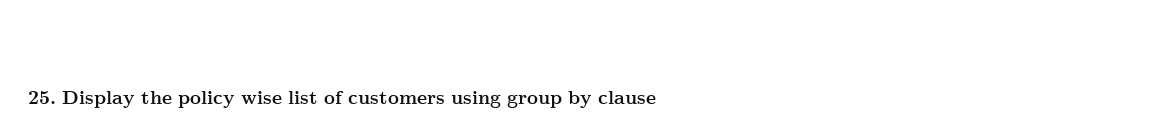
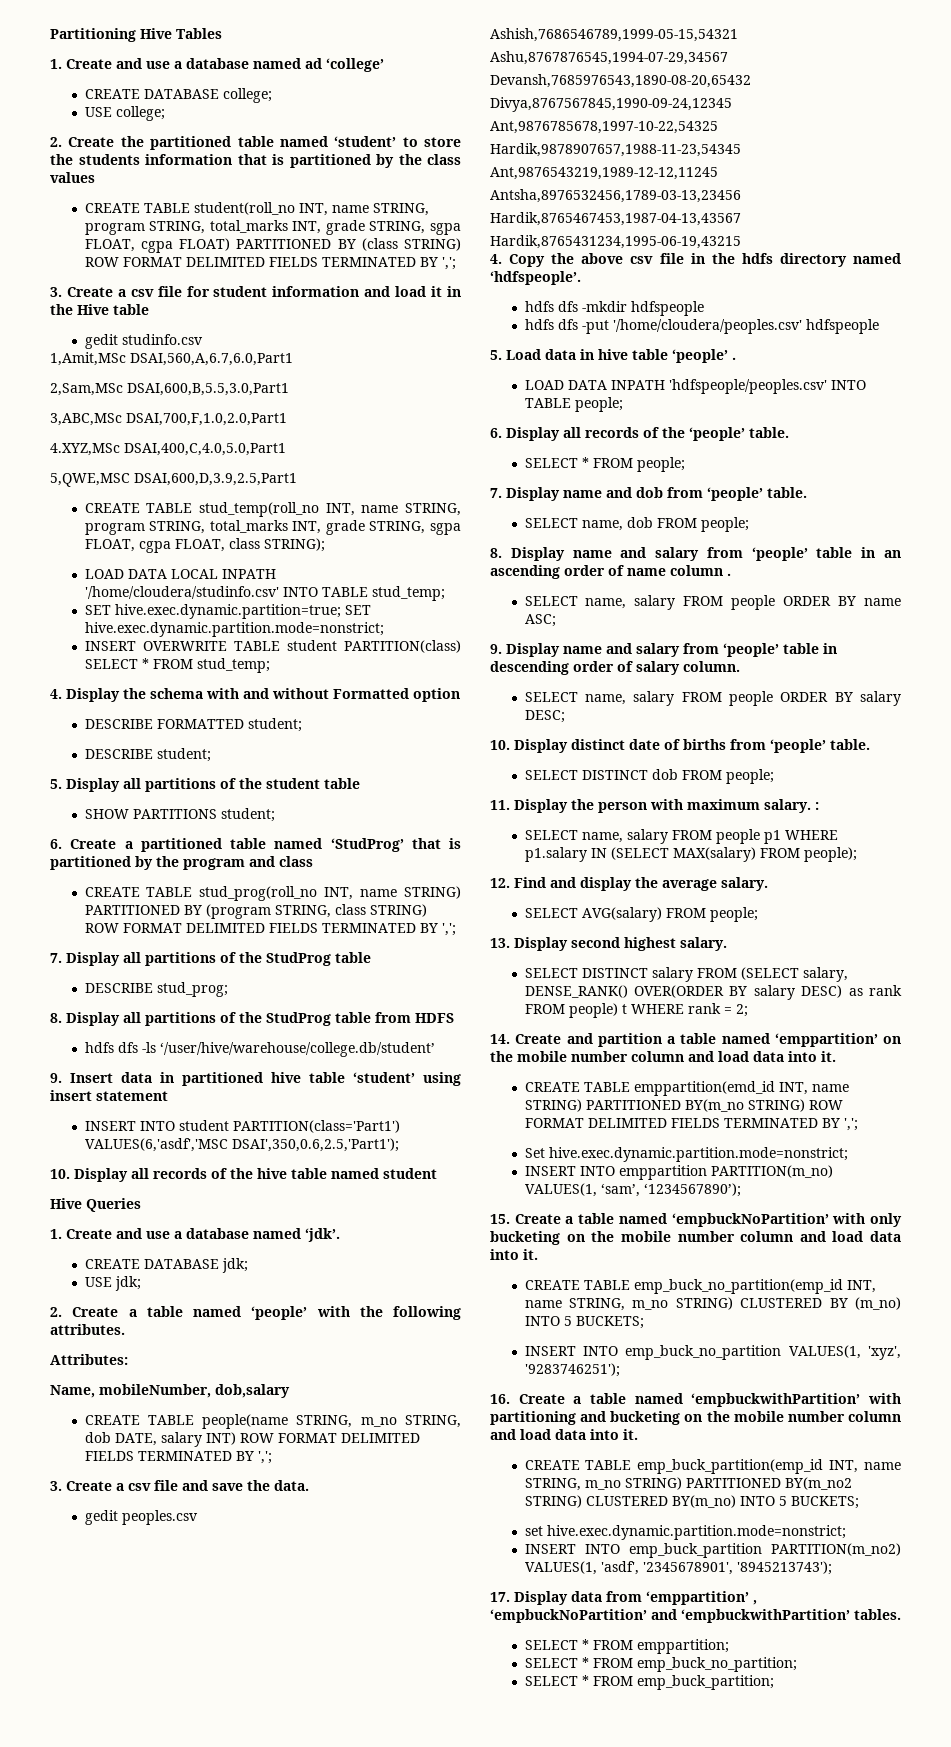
- 25. Display the policy wise list of customers using group by clause
+ Partitioning Hive Tables
+ 1. Create and use a database named ad ‘college’
+ CREATE DATABASE college;
+ USE college;
+ 2. Create the partitioned table named ‘student’ to store the students information that is partitioned by the class values
+ CREATE TABLE student(roll_no INT, name STRING, program STRING, total_marks INT, grade STRING, sgpa FLOAT, cgpa FLOAT) PARTITIONED BY (class STRING) ROW FORMAT DELIMITED FIELDS TERMINATED BY ',';
+ 3. Create a csv file for student information and load it in the Hive table
+ gedit studinfo.csv
+ 1,Amit,MSc DSAI,560,A,6.7,6.0,Part1
+ 2,Sam,MSc DSAI,600,B,5.5,3.0,Part1
+ 3,ABC,MSc DSAI,700,F,1.0,2.0,Part1
+ 4.XYZ,MSc DSAI,400,C,4.0,5.0,Part1
+ 5,QWE,MSC DSAI,600,D,3.9,2.5,Part1
+ CREATE TABLE stud_temp(roll_no INT, name STRING, program STRING, total_marks INT, grade STRING, sgpa FLOAT, cgpa FLOAT, class STRING);
+ LOAD DATA LOCAL INPATH '/home/cloudera/studinfo.csv' INTO TABLE stud_temp;
+ SET hive.exec.dynamic.partition=true; SET hive.exec.dynamic.partition.mode=nonstrict;
+ INSERT OVERWRITE TABLE student PARTITION(class) SELECT * FROM stud_temp;
+ 4. Display the schema with and without Formatted option
+ DESCRIBE FORMATTED student;
+ DESCRIBE student;
+ 5. Display all partitions of the student table
+ SHOW PARTITIONS student;
+ 6. Create a partitioned table named ‘StudProg’ that is partitioned by the program and class
+ CREATE TABLE stud_prog(roll_no INT, name STRING) PARTITIONED BY (program STRING, class STRING) ROW FORMAT DELIMITED FIELDS TERMINATED BY ',';
+ 7. Display all partitions of the StudProg table
+ DESCRIBE stud_prog;
+ 8. Display all partitions of the StudProg table from HDFS
+ hdfs dfs -ls ‘/user/hive/warehouse/college.db/student’
+ 9. Insert data in partitioned hive table ‘student’ using insert statement
+ INSERT INTO student PARTITION(class='Part1') VALUES(6,'asdf','MSC DSAI',350,0.6,2.5,'Part1');
+ 10. Display all records of the hive table named student
+ Hive Queries
+ 1. Create and use a database named ‘jdk’.
+ CREATE DATABASE jdk;
+ USE jdk;
+ 2. Create a table named ‘people’ with the following attributes.
+ Attributes:
+ Name, mobileNumber, dob,salary
+ CREATE TABLE people(name STRING, m_no STRING, dob DATE, salary INT) ROW FORMAT DELIMITED FIELDS TERMINATED BY ',';
+ 3. Create a csv file and save the data.
+ gedit peoples.csv
+ Ashish,7686546789,1999-05-15,54321
+ Ashu,8767876545,1994-07-29,34567
+ Devansh,7685976543,1890-08-20,65432
+ Divya,8767567845,1990-09-24,12345
+ Ant,9876785678,1997-10-22,54325
+ Hardik,9878907657,1988-11-23,54345
+ Ant,9876543219,1989-12-12,11245
+ Antsha,8976532456,1789-03-13,23456
+ Hardik,8765467453,1987-04-13,43567
+ Hardik,8765431234,1995-06-19,43215
+ 4. Copy the above csv file in the hdfs directory named ‘hdfspeople’.
+ hdfs dfs -mkdir hdfspeople
+ hdfs dfs -put '/home/cloudera/peoples.csv' hdfspeople
+ 5. Load data in hive table ‘people’ .
+ LOAD DATA INPATH 'hdfspeople/peoples.csv' INTO TABLE people;
+ 6. Display all records of the ‘people’ table.
+ SELECT * FROM people;
+ 7. Display name and dob from ‘people’ table.
+ SELECT name, dob FROM people;
+ 8. Display name and salary from ‘people’ table in an ascending order of name column .
+ SELECT name, salary FROM people ORDER BY name ASC;
+ 9. Display name and salary from ‘people’ table in descending order of salary column.
+ SELECT name, salary FROM people ORDER BY salary DESC;
+ 10. Display distinct date of births from ‘people’ table.
+ SELECT DISTINCT dob FROM people;
+ 11. Display the person with maximum salary. :
+ SELECT name, salary FROM people p1 WHERE p1.salary IN (SELECT MAX(salary) FROM people);
+ 12. Find and display the average salary.
+ SELECT AVG(salary) FROM people;
+ 13. Display second highest salary.
+ SELECT DISTINCT salary FROM (SELECT salary, DENSE_RANK() OVER(ORDER BY salary DESC) as rank FROM people) t WHERE rank = 2;
+ 14. Create and partition a table named ‘emppartition’ on the mobile number column and load data into it.
+ CREATE TABLE emppartition(emd_id INT, name STRING) PARTITIONED BY(m_no STRING) ROW FORMAT DELIMITED FIELDS TERMINATED BY ',';
+ Set hive.exec.dynamic.partition.mode=nonstrict;
+ INSERT INTO emppartition PARTITION(m_no) VALUES(1, ‘sam’, ‘1234567890’);
+ 15. Create a table named ‘empbuckNoPartition’ with only bucketing on the mobile number column and load data into it.
+ CREATE TABLE emp_buck_no_partition(emp_id INT, name STRING, m_no STRING) CLUSTERED BY (m_no) INTO 5 BUCKETS;
+ INSERT INTO emp_buck_no_partition VALUES(1, 'xyz', '9283746251');
+ 16. Create a table named ‘empbuckwithPartition’ with partitioning and bucketing on the mobile number column and load data into it.
+ CREATE TABLE emp_buck_partition(emp_id INT, name STRING, m_no STRING) PARTITIONED BY(m_no2 STRING) CLUSTERED BY(m_no) INTO 5 BUCKETS;
+ set hive.exec.dynamic.partition.mode=nonstrict;
+ INSERT INTO emp_buck_partition PARTITION(m_no2) VALUES(1, 'asdf', '2345678901', '8945213743');
+ 17. Display data from ‘emppartition’ , ‘empbuckNoPartition’ and ‘empbuckwithPartition’ tables.
+ SELECT * FROM emppartition;
+ SELECT * FROM emp_buck_no_partition;
+ SELECT * FROM emp_buck_partition;

